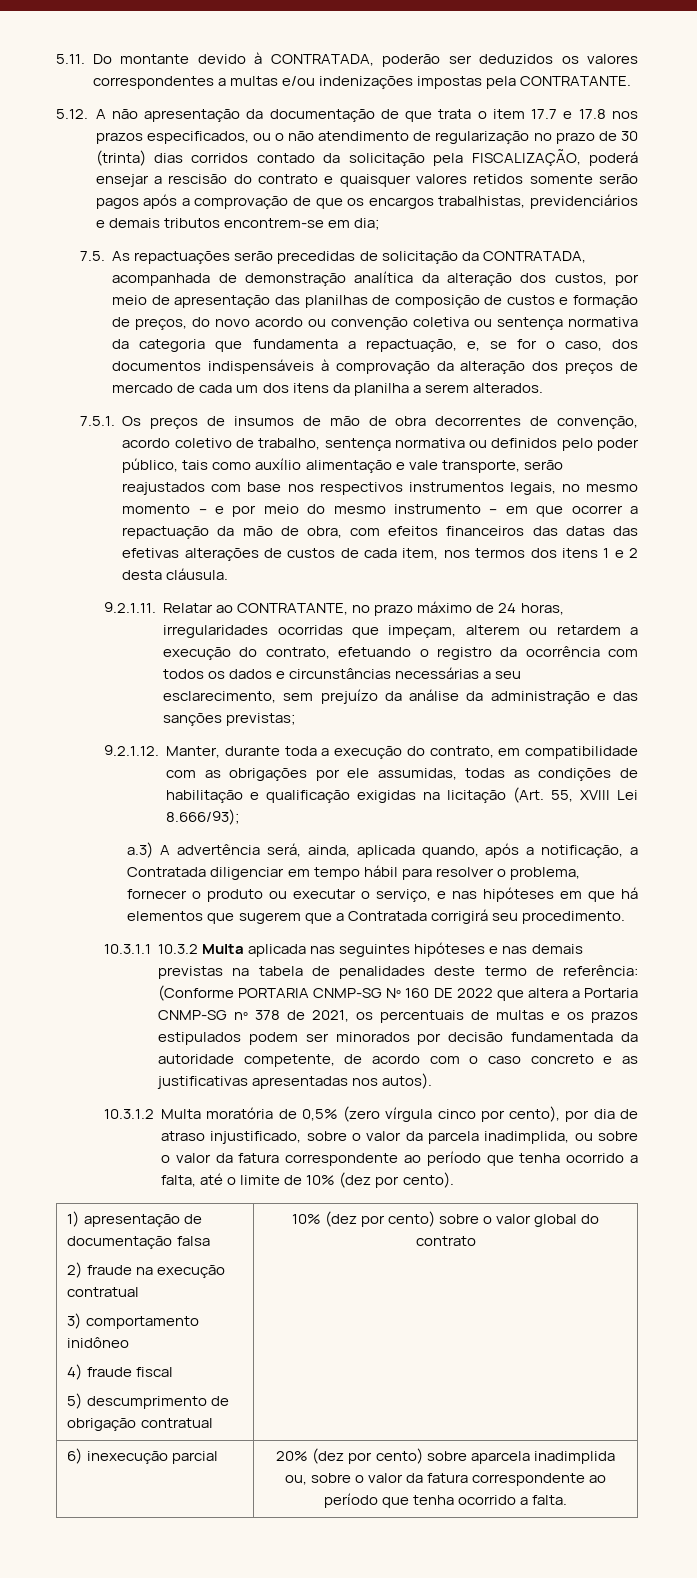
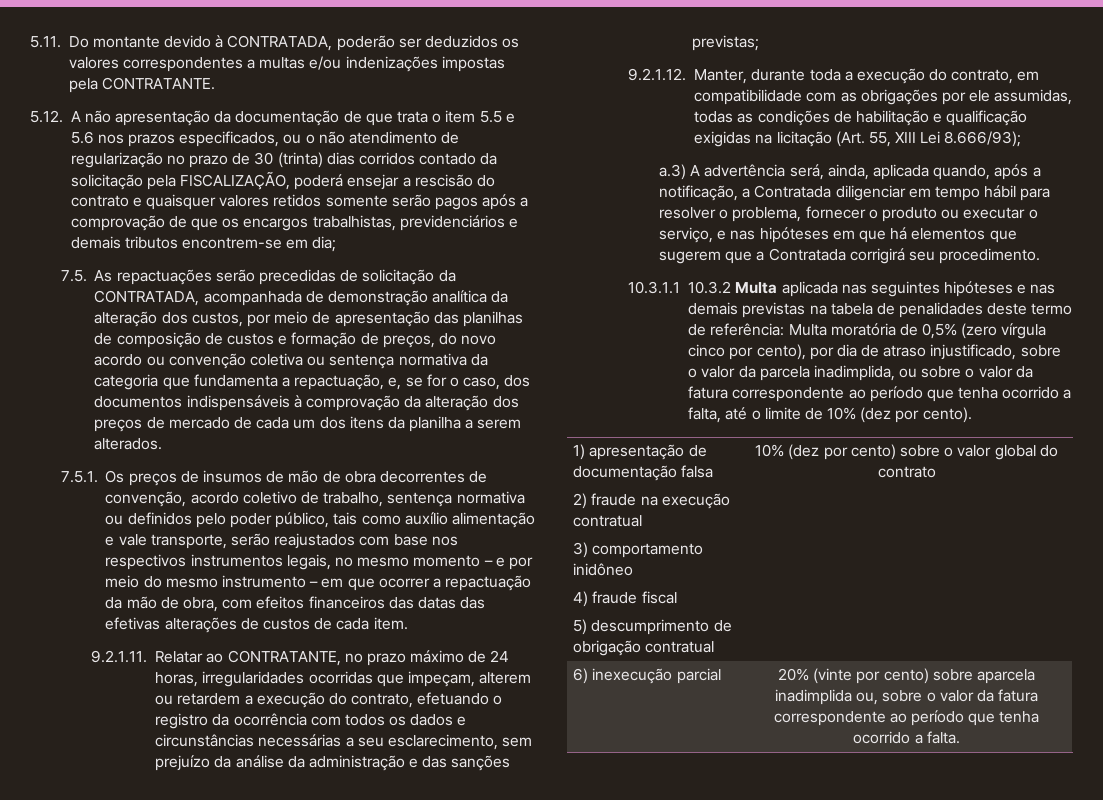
- 5.12. A não apresentação da documentação de que trata o item 17.7 e 17.8 nos prazos especificados, ou o não atendimento de regularização no prazo de 30 (trinta) dias corridos contado da solicitação pela FISCALIZAÇÃO, poderá ensejar a rescisão do contrato e quaisquer valores retidos somente serão pagos após a comprovação de que os encargos trabalhistas, previdenciários e demais tributos encontrem-se em dia;
+ 5.12. A não apresentação da documentação de que trata o item 5.5 e 5.6 nos prazos especificados, ou o não atendimento de regularização no prazo de 30 (trinta) dias corridos contado da solicitação pela FISCALIZAÇÃO, poderá ensejar a rescisão do contrato e quaisquer valores retidos somente serão pagos após a comprovação de que os encargos trabalhistas, previdenciários e demais tributos encontrem-se em dia;
- 7.5.1. Os preços de insumos de mão de obra decorrentes de convenção, acordo coletivo de trabalho, sentença normativa ou definidos pelo poder público, tais como auxílio alimentação e vale transporte, serão reajustados com base nos respectivos instrumentos legais, no mesmo momento – e por meio do mesmo instrumento – em que ocorrer a repactuação da mão de obra, com efeitos financeiros das datas das efetivas alterações de custos de cada item, nos termos dos itens 1 e 2 desta cláusula.
+ 7.5.1. Os preços de insumos de mão de obra decorrentes de convenção, acordo coletivo de trabalho, sentença normativa ou definidos pelo poder público, tais como auxílio alimentação e vale transporte, serão reajustados com base nos respectivos instrumentos legais, no mesmo momento – e por meio do mesmo instrumento – em que ocorrer a repactuação da mão de obra, com efeitos financeiros das datas das efetivas alterações de custos de cada item.
- 9.2.1.12. Manter, durante toda a execução do contrato, em compatibilidade com as obrigações por ele assumidas, todas as condições de habilitação e qualificação exigidas na licitação (Art. 55, XVIII Lei 8.666/93);
+ 9.2.1.12. Manter, durante toda a execução do contrato, em compatibilidade com as obrigações por ele assumidas, todas as condições de habilitação e qualificação exigidas na licitação (Art. 55, XIII Lei 8.666/93);
- (Conforme PORTARIA CNMP-SG Nº 160 DE 2022 que altera a Portaria CNMP-SG nº 378 de 2021, os percentuais de multas e os prazos estipulados podem ser minorados por decisão fundamentada da autoridade competente, de acordo com o caso concreto e as justificativas apresentadas nos autos).
- 10.3.1.2 Multa moratória de 0,5% (zero vírgula cinco por cento), por dia de atraso injustificado, sobre o valor da parcela inadimplida, ou sobre o valor da fatura correspondente ao período que tenha ocorrido a falta, até o limite de 10% (dez por cento).
+ Multa moratória de 0,5% (zero vírgula cinco por cento), por dia de atraso injustificado, sobre o valor da parcela inadimplida, ou sobre o valor da fatura correspondente ao período que tenha ocorrido a falta, até o limite de 10% (dez por cento).
- 6) inexecução parcial | 20% (dez por cento) sobre aparcela inadimplida ou, sobre o valor da fatura correspondente ao período que tenha ocorrido a falta.
+ 6) inexecução parcial | 20% (vinte por cento) sobre aparcela inadimplida ou, sobre o valor da fatura correspondente ao período que tenha ocorrido a falta.

